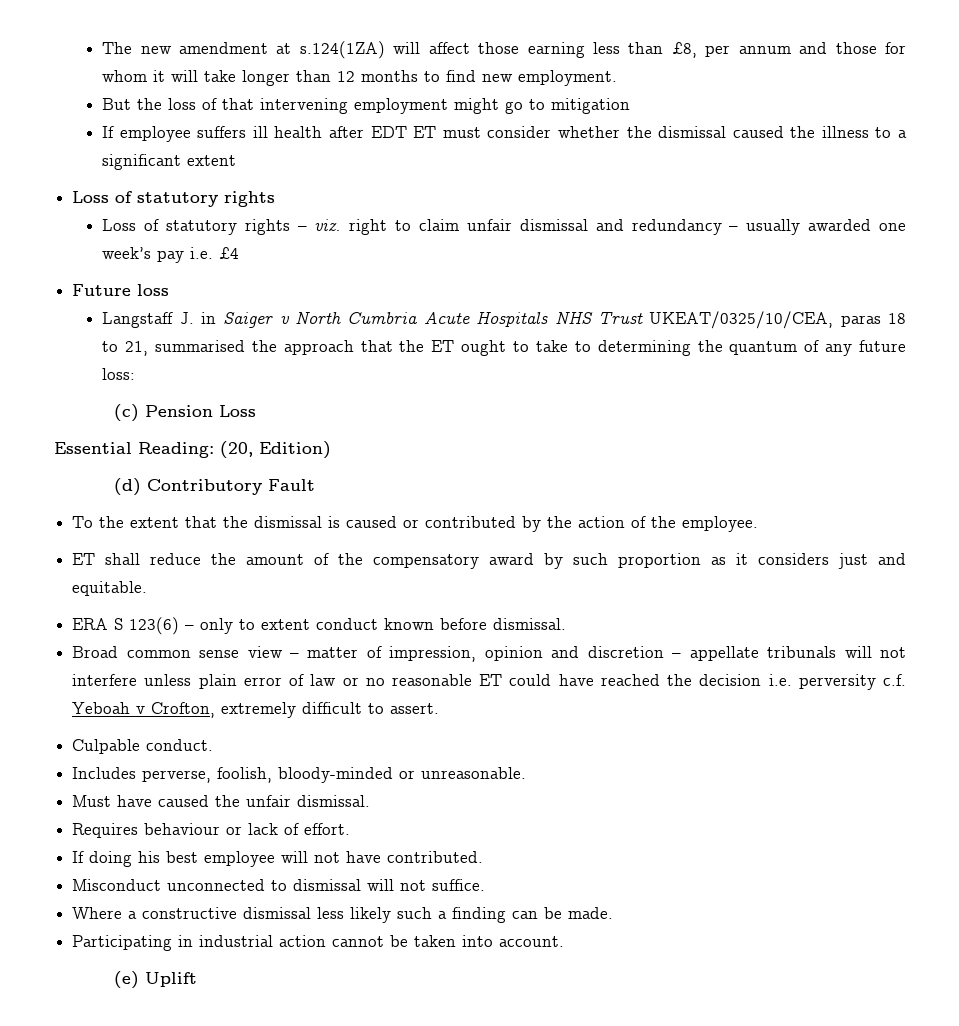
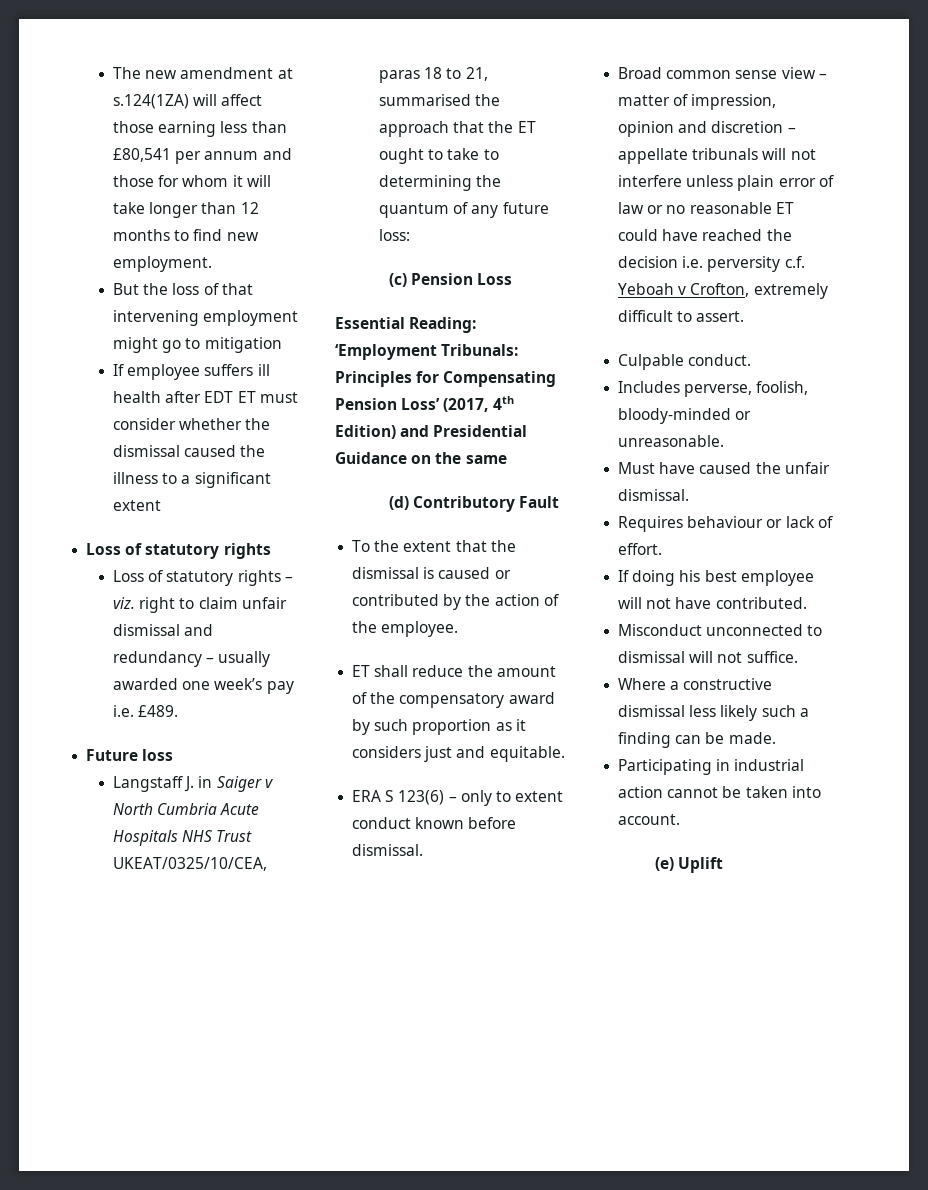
- The new amendment at s.124(1ZA) will affect those earning less than £8, per annum and those for whom it will take longer than 12 months to find new employment.
+ The new amendment at s.124(1ZA) will affect those earning less than £80,541 per annum and those for whom it will take longer than 12 months to find new employment.
- Loss of statutory rights – viz. right to claim unfair dismissal and redundancy – usually awarded one week’s pay i.e. £4
+ Loss of statutory rights – viz. right to claim unfair dismissal and redundancy – usually awarded one week’s pay i.e. £489.
- Essential Reading: (20, Edition)
+ Essential Reading: ‘Employment Tribunals: Principles for Compensating Pension Loss’ (2017, 4th Edition) and Presidential Guidance on the same

